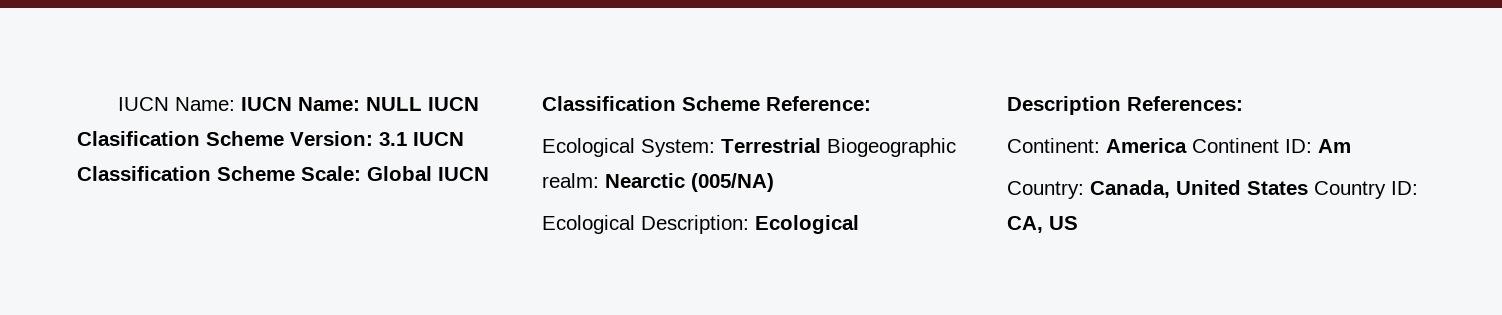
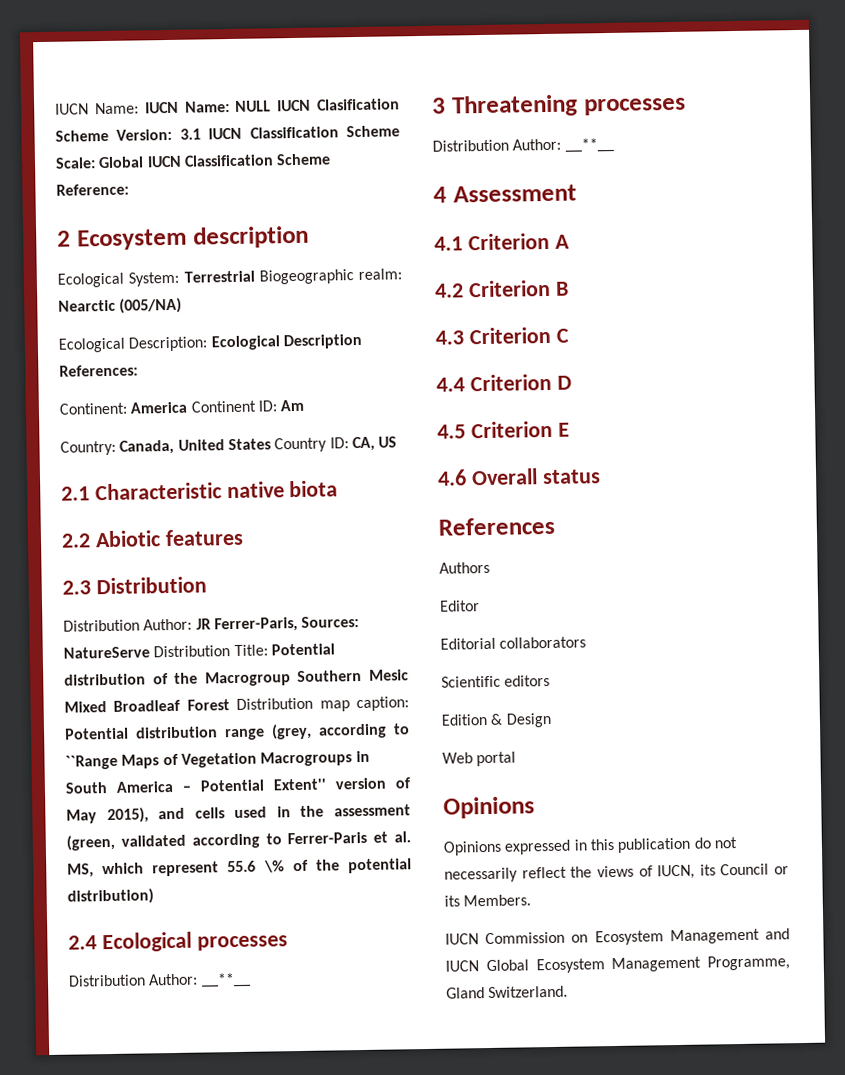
+ 2 Ecosystem description
+ 2.1 Characteristic native biota
+ 2.2 Abiotic features
+ 2.3 Distribution
+ Distribution Author: JR Ferrer-Paris, Sources: NatureServe Distribution Title: Potential distribution of the Macrogroup Southern Mesic Mixed Broadleaf Forest Distribution map caption: Potential distribution range (grey, according to ``Range Maps of Vegetation Macrogroups in South America – Potential Extent'' version of May 2015), and cells used in the assessment (green, validated according to Ferrer-Paris et al. MS, which represent 55.6 \% of the potential distribution)
+ 2.4 Ecological processes
+ Distribution Author: __**__
+ 3 Threatening processes
+ Distribution Author: __**__
+ 4 Assessment
+ 4.1 Criterion A
+ 4.2 Criterion B
+ 4.3 Criterion C
+ 4.4 Criterion D
+ 4.5 Criterion E
+ 4.6 Overall status
+ References
+ Authors
+ Editor
+ Editorial collaborators
+ Scientific editors
+ Edition & Design
+ Web portal
+ Opinions
+ Opinions expressed in this publication do not necessarily reflect the views of IUCN, its Council or its Members.
+ IUCN Commission on Ecosystem Management and IUCN Global Ecosystem Management Programme, Gland Switzerland.

